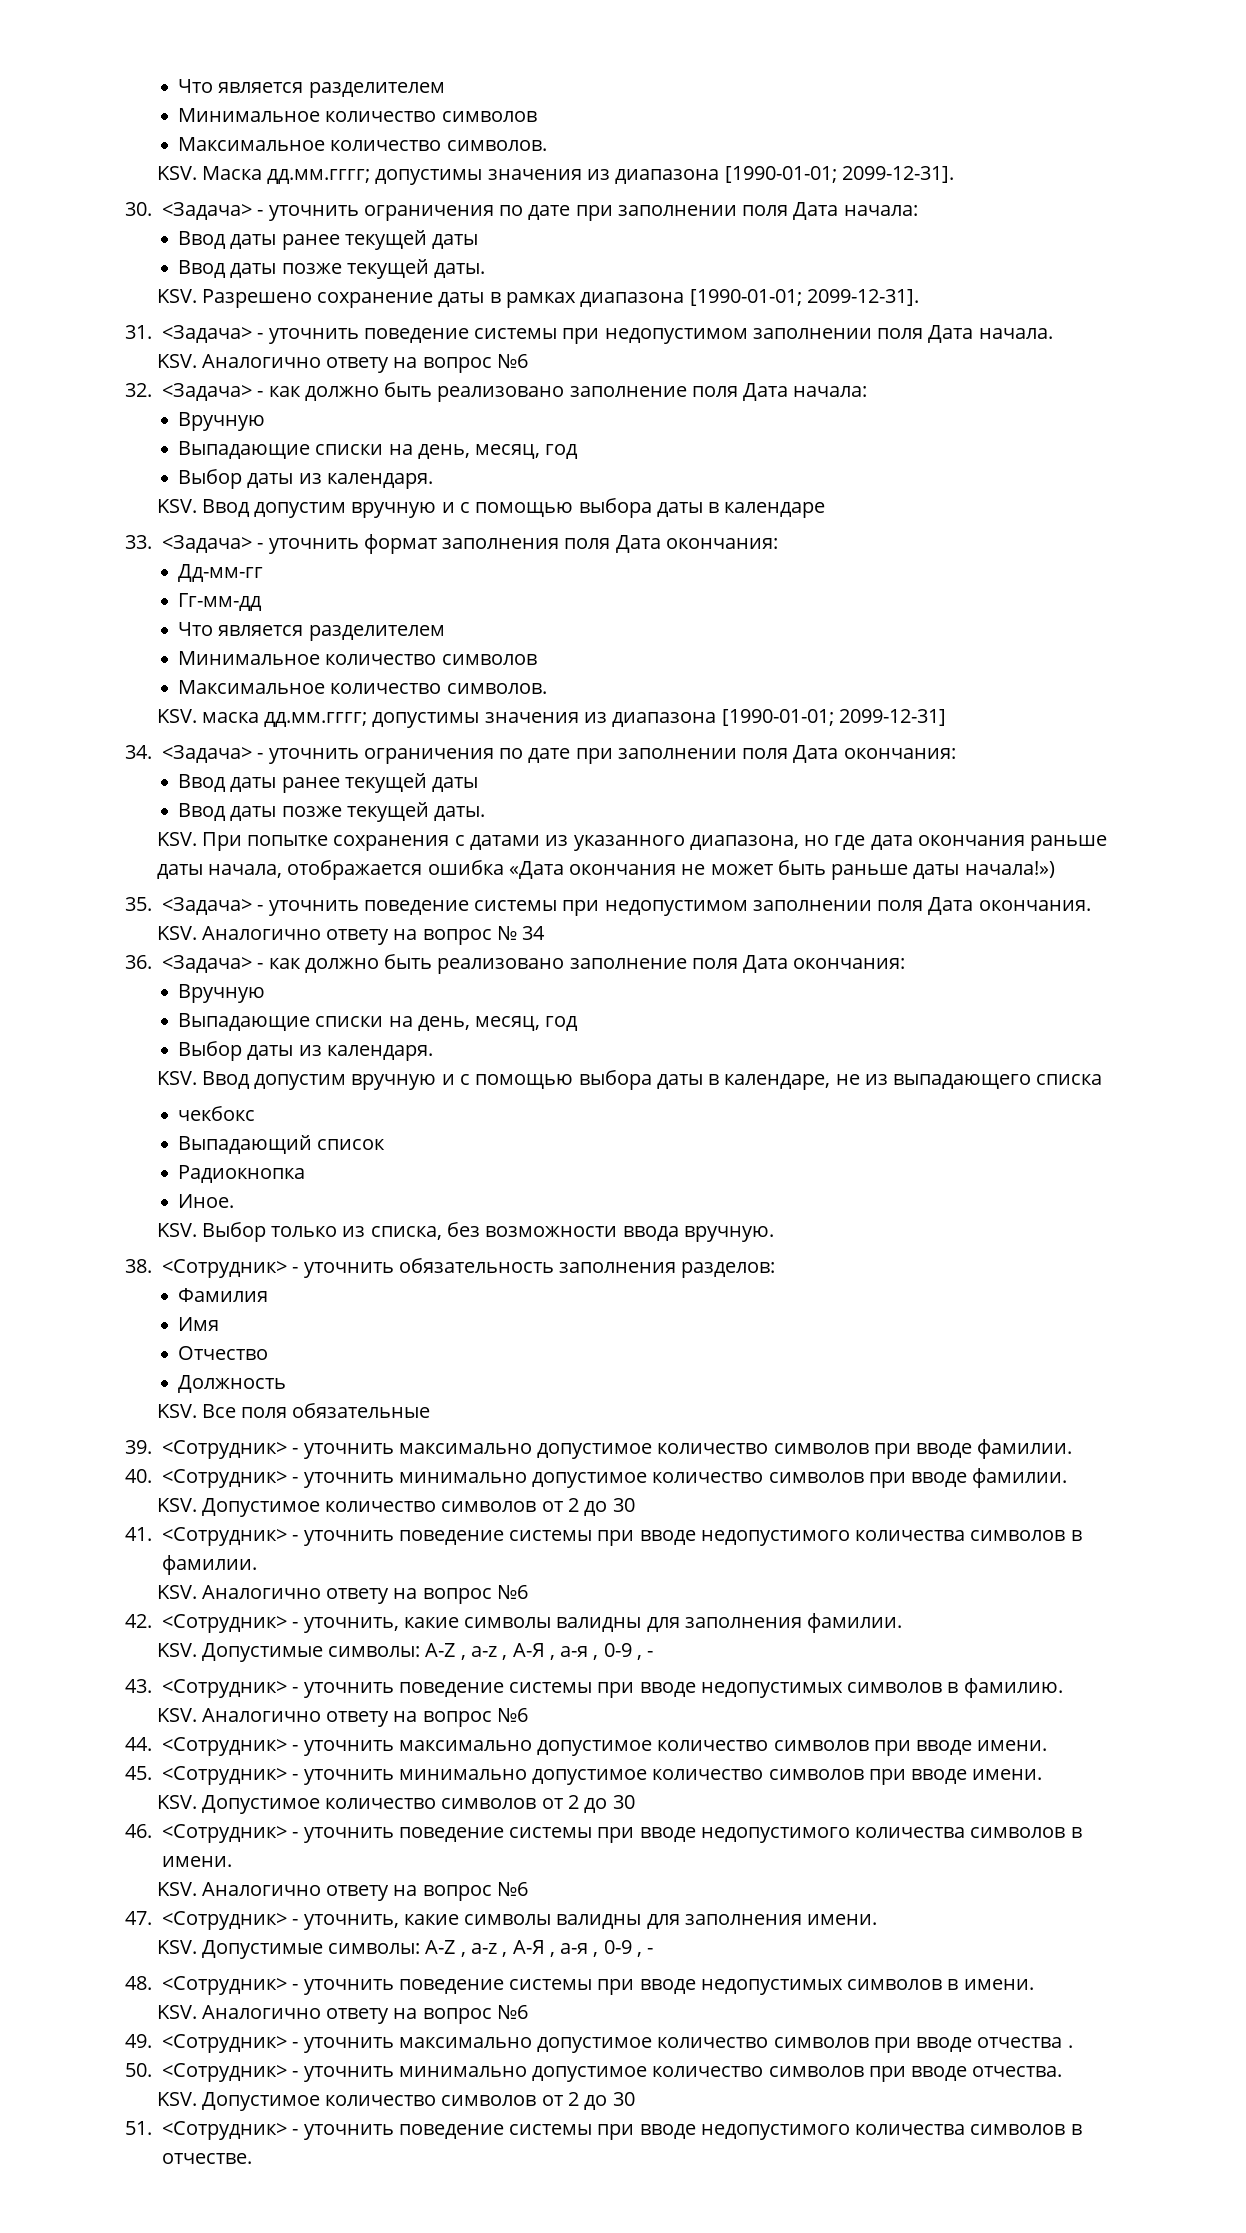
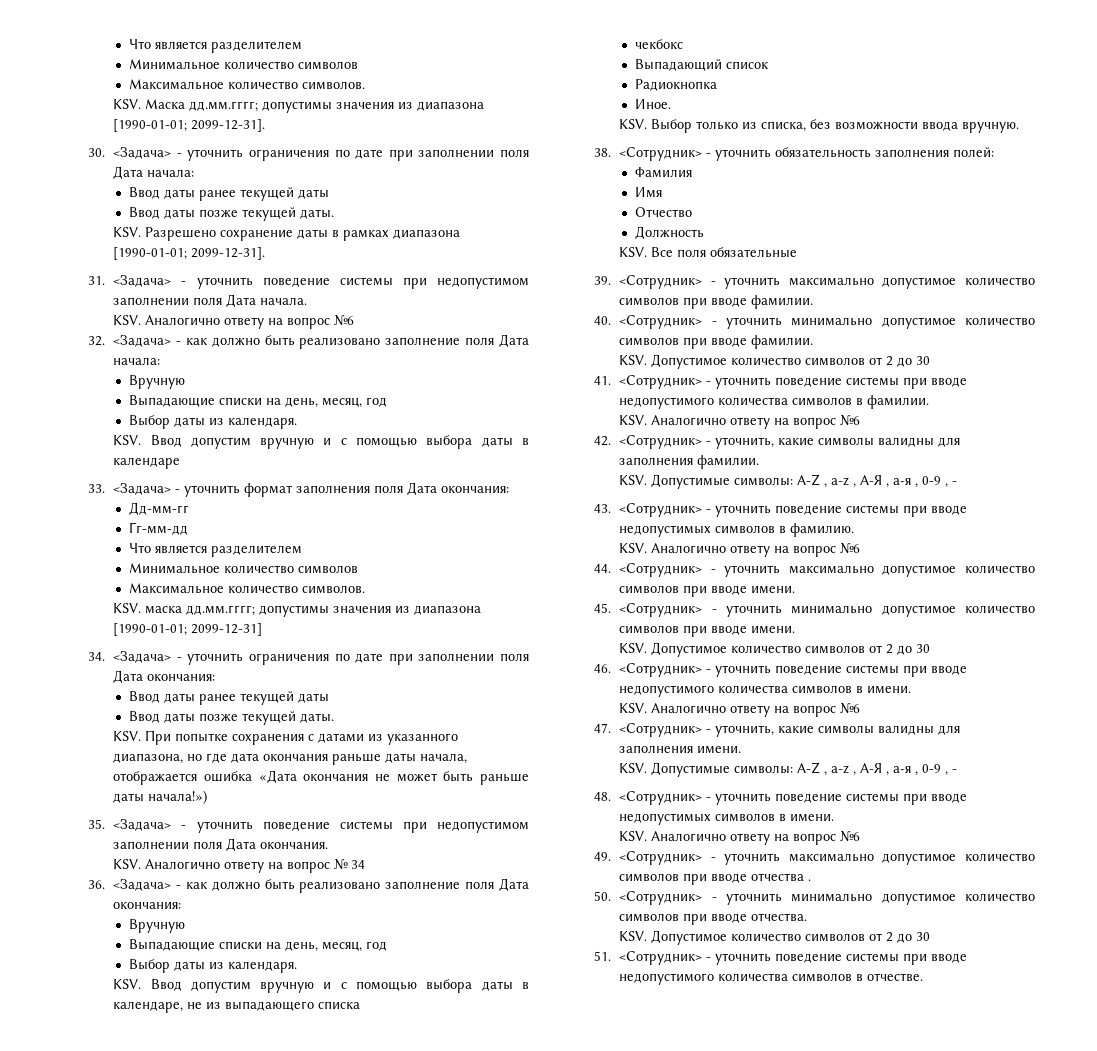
- 38. <Сотрудник> - уточнить обязательность заполнения разделов:
+ 38. <Сотрудник> - уточнить обязательность заполнения полей:

